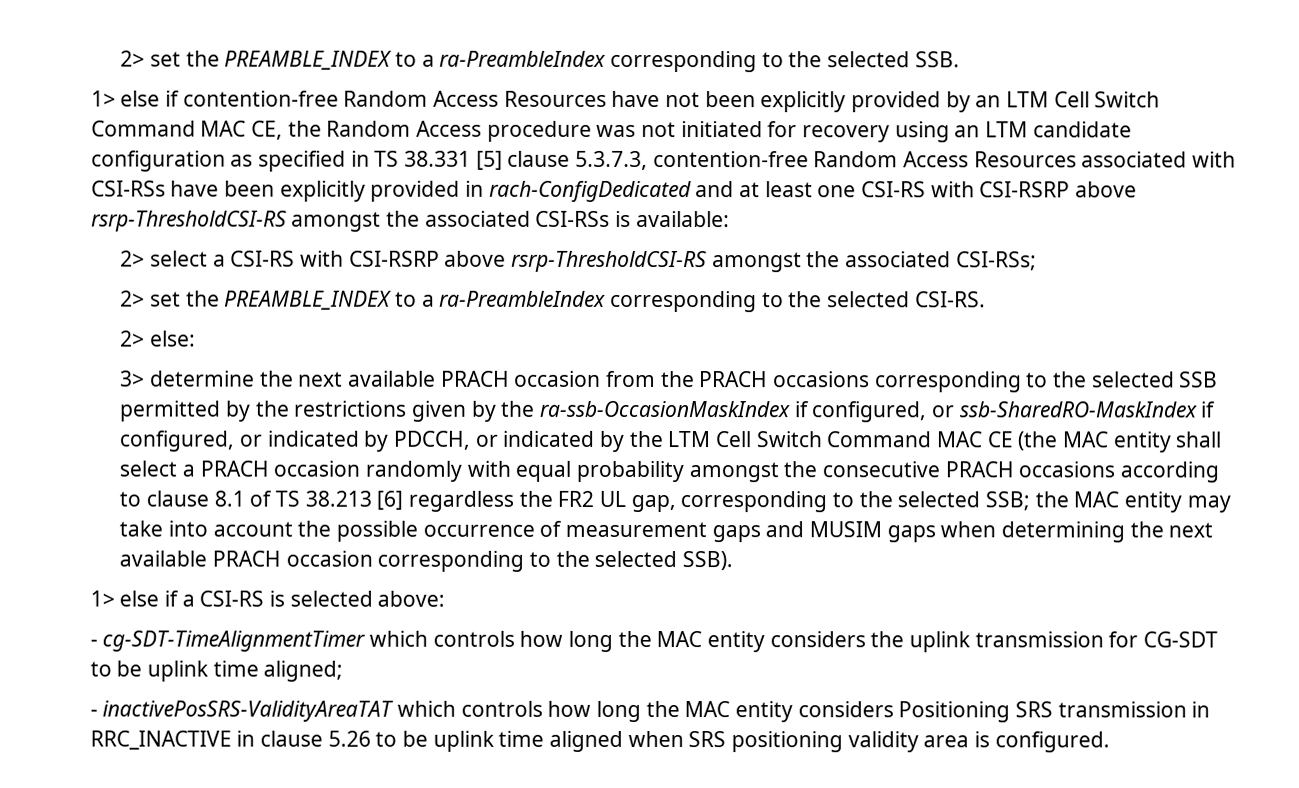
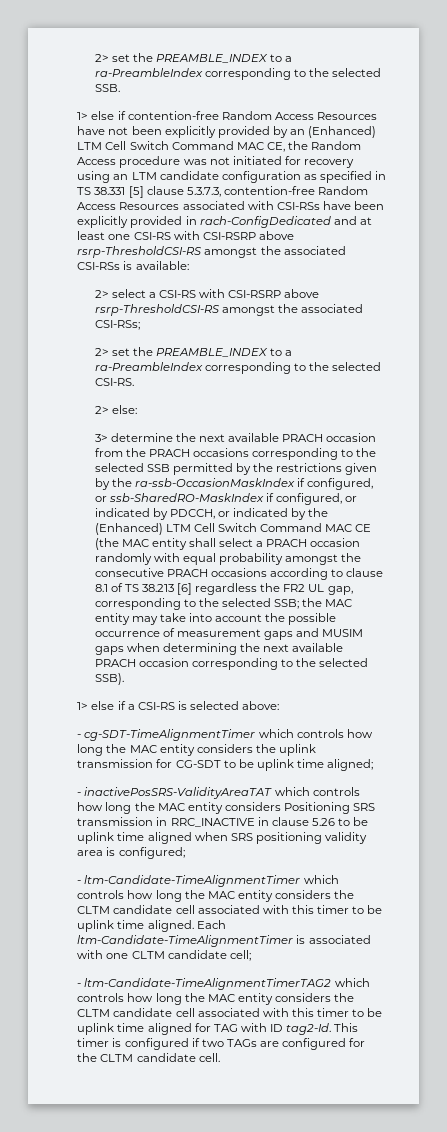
- 1> else if contention-free Random Access Resources have not been explicitly provided by an LTM Cell Switch Command MAC CE, the Random Access procedure was not initiated for recovery using an LTM candidate configuration as specified in TS 38.331 [5] clause 5.3.7.3, contention-free Random Access Resources associated with CSI-RSs have been explicitly provided in rach-ConfigDedicated and at least one CSI-RS with CSI-RSRP above rsrp-ThresholdCSI-RS amongst the associated CSI-RSs is available:
+ 1> else if contention-free Random Access Resources have not been explicitly provided by an (Enhanced) LTM Cell Switch Command MAC CE, the Random Access procedure was not initiated for recovery using an LTM candidate configuration as specified in TS 38.331 [5] clause 5.3.7.3, contention-free Random Access Resources associated with CSI-RSs have been explicitly provided in rach-ConfigDedicated and at least one CSI-RS with CSI-RSRP above rsrp-ThresholdCSI-RS amongst the associated CSI-RSs is available:
- 3> determine the next available PRACH occasion from the PRACH occasions corresponding to the selected SSB permitted by the restrictions given by the ra-ssb-OccasionMaskIndex if configured, or ssb-SharedRO-MaskIndex if configured, or indicated by PDCCH, or indicated by the LTM Cell Switch Command MAC CE (the MAC entity shall select a PRACH occasion randomly with equal probability amongst the consecutive PRACH occasions according to clause 8.1 of TS 38.213 [6] regardless the FR2 UL gap, corresponding to the selected SSB;
+ 3> determine the next available PRACH occasion from the PRACH occasions corresponding to the selected SSB permitted by the restrictions given by the ra-ssb-OccasionMaskIndex if configured, or ssb-SharedRO-MaskIndex if configured, or indicated by PDCCH, or indicated by the (Enhanced) LTM Cell Switch Command MAC CE (the MAC entity shall select a PRACH occasion randomly with equal probability amongst the consecutive PRACH occasions according to clause 8.1 of TS 38.213 [6] regardless the FR2 UL gap, corresponding to the selected SSB;
- - inactivePosSRS-ValidityAreaTAT which controls how long the MAC entity considers Positioning SRS transmission in RRC_INACTIVE in clause 5.26 to be uplink time aligned when SRS positioning validity area is configured.
+ - inactivePosSRS-ValidityAreaTAT which controls how long the MAC entity considers Positioning SRS transmission in RRC_INACTIVE in clause 5.26 to be uplink time aligned when SRS positioning validity area is configured;
+ - ltm-Candidate-TimeAlignmentTimer which controls how long the MAC entity considers the CLTM candidate cell associated with this timer to be uplink time aligned. Each ltm-Candidate-TimeAlignmentTimer is associated with one CLTM candidate cell;
+ - ltm-Candidate-TimeAlignmentTimerTAG2 which controls how long the MAC entity considers the CLTM candidate cell associated with this timer to be uplink time aligned for TAG with ID tag2-Id. This timer is configured if two TAGs are configured for the CLTM candidate cell.

